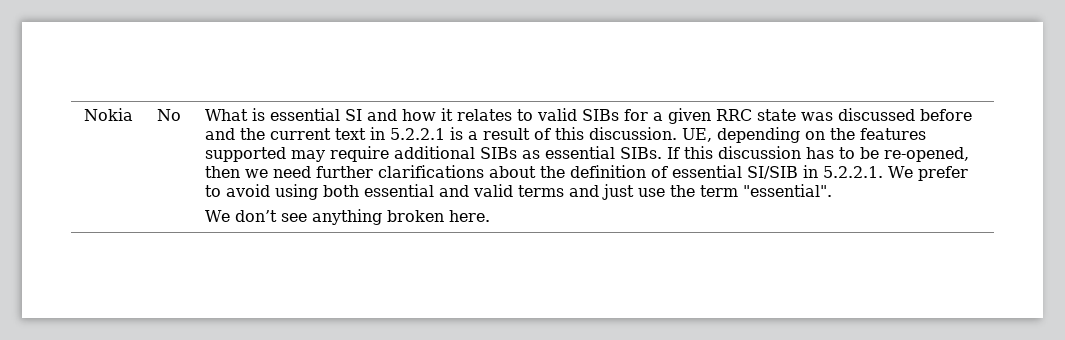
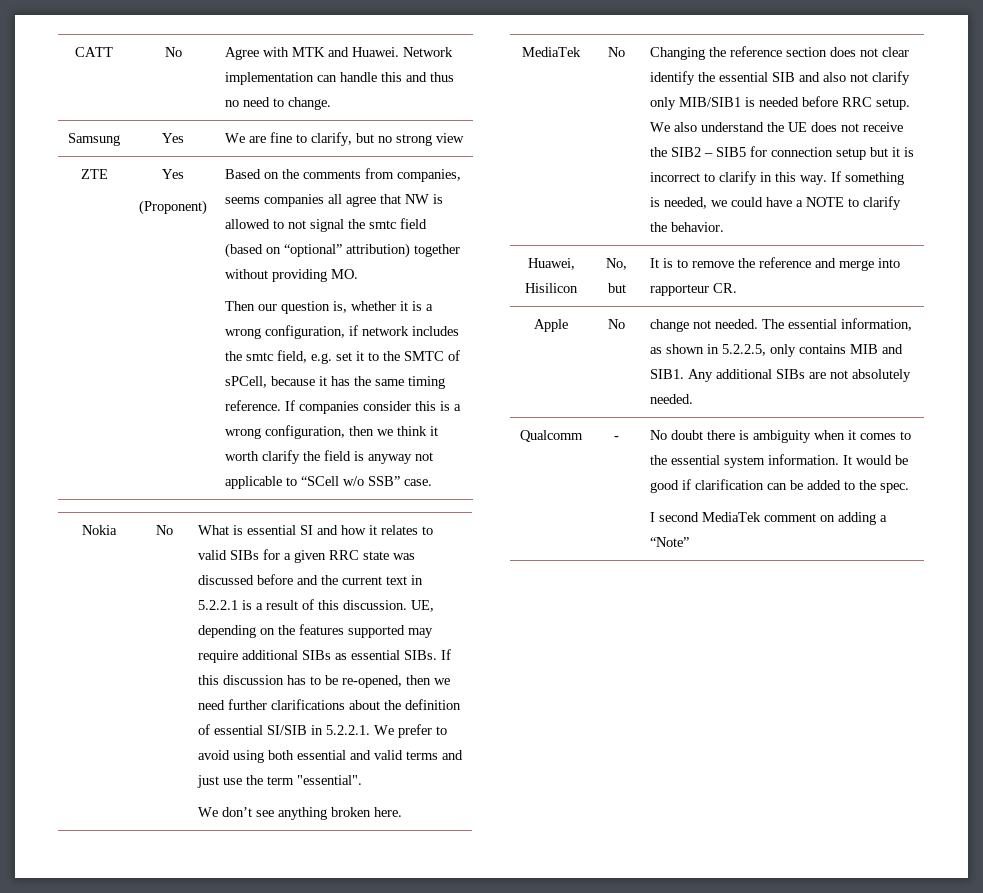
+ CATT | No | Agree with MTK and Huawei. Network implementation can handle this and thus no need to change.
+ Samsung | Yes | We are fine to clarify, but no strong view
+ ZTE | Yes
+ (Proponent) | Based on the comments from companies, seems companies all agree that NW is allowed to not signal the smtc field (based on “optional” attribution) together without providing MO.
+ Then our question is, whether it is a wrong configuration, if network includes the smtc field, e.g. set it to the SMTC of sPCell, because it has the same timing reference. If companies consider this is a wrong configuration, then we think it worth clarify the field is anyway not applicable to “SCell w/o SSB” case.
+ MediaTek | No | Changing the reference section does not clear identify the essential SIB and also not clarify only MIB/SIB1 is needed before RRC setup. We also understand the UE does not receive the SIB2 – SIB5 for connection setup but it is incorrect to clarify in this way. If something is needed, we could have a NOTE to clarify the behavior.
+ Huawei, Hisilicon | No, but | It is to remove the reference and merge into rapporteur CR.
+ Apple | No | change not needed. The essential information, as shown in 5.2.2.5, only contains MIB and SIB1. Any additional SIBs are not absolutely needed.
+ Qualcomm | - | No doubt there is ambiguity when it comes to the essential system information. It would be good if clarification can be added to the spec.
+ I second MediaTek comment on adding a “Note”

